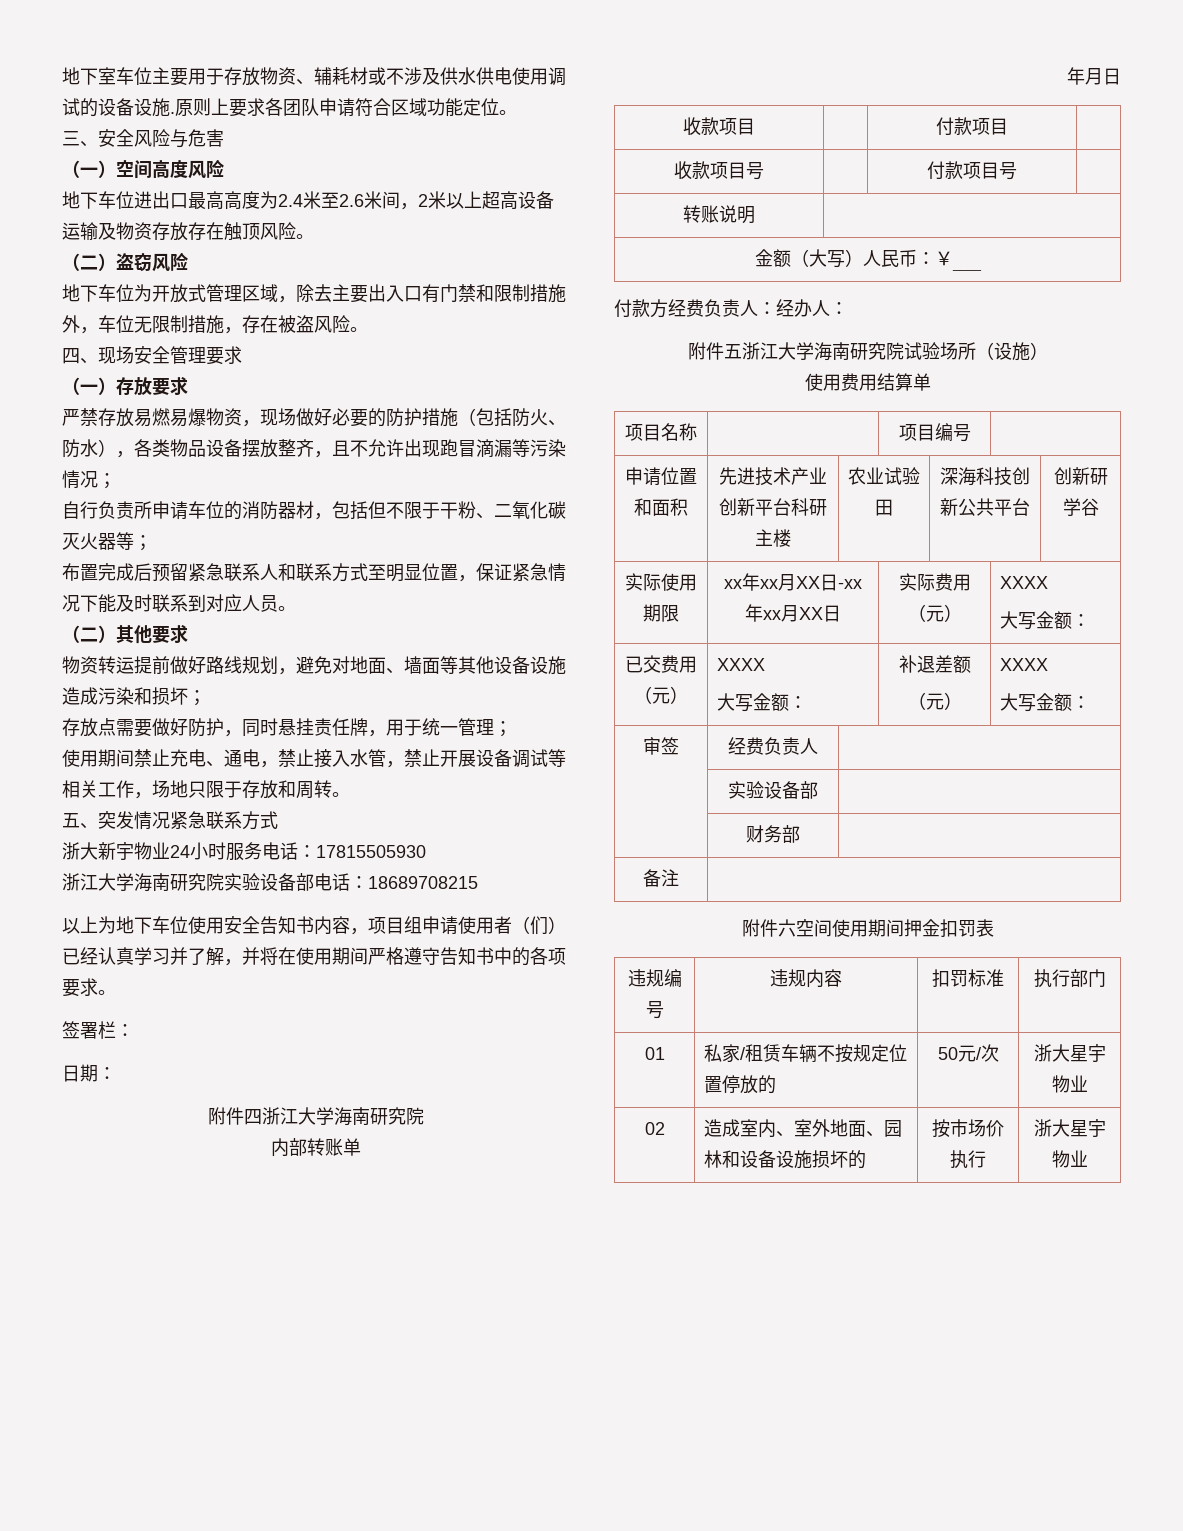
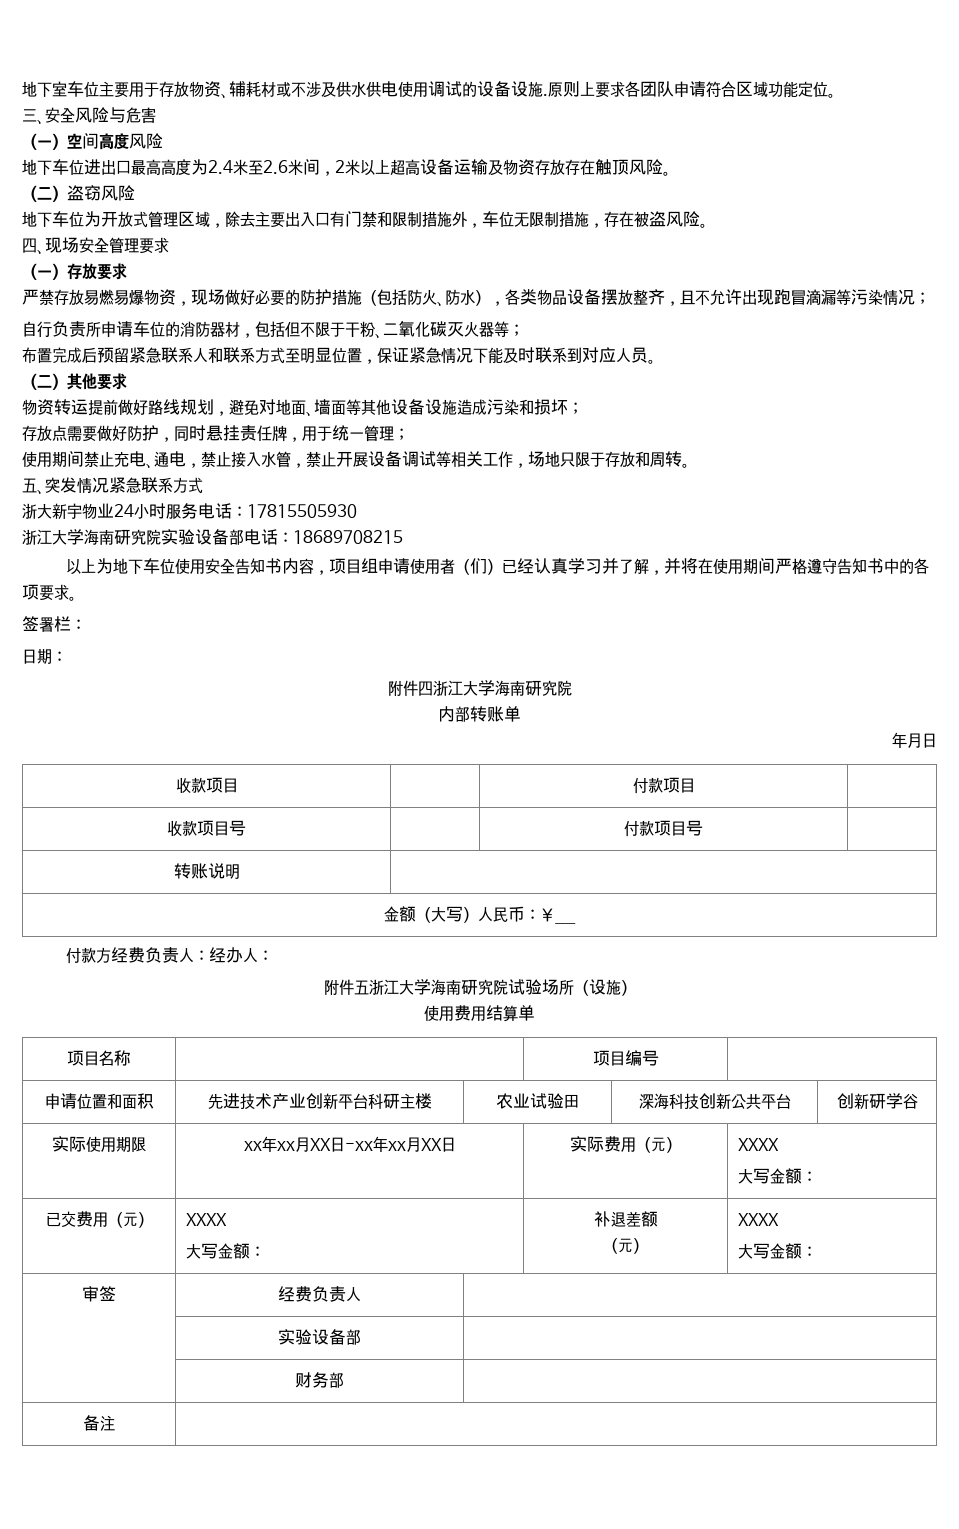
- 附件六空间使用期间押金扣罚表
- 违规编号 | 违规内容 | 扣罚标准 | 执行部门
- 01 | 私家/租赁车辆不按规定位置停放的 | 50元/次 | 浙大星宇物业
- 02 | 造成室内、室外地面、园林和设备设施损坏的 | 按市场价执行 | 浙大星宇物业

